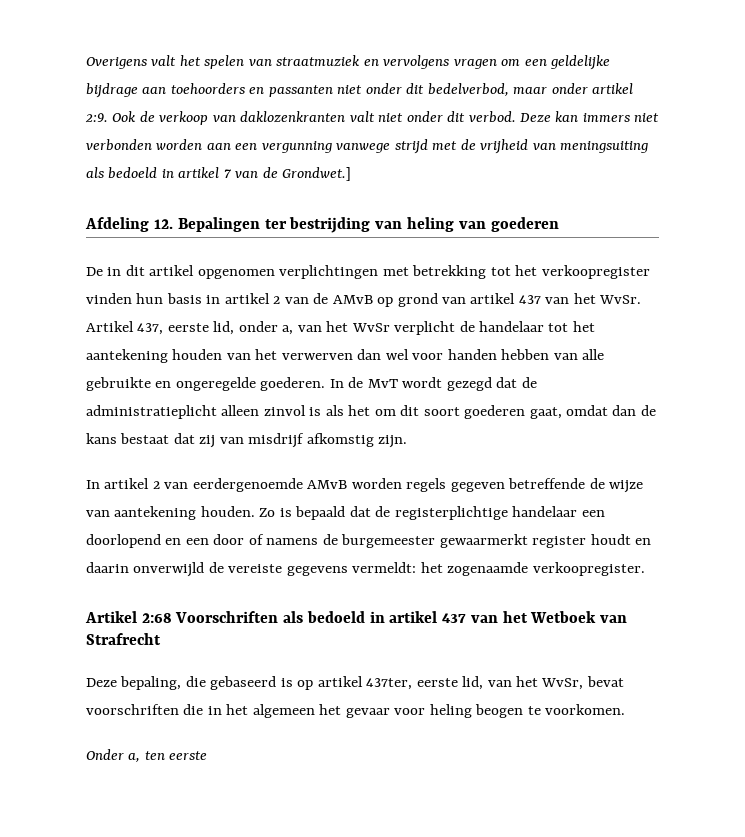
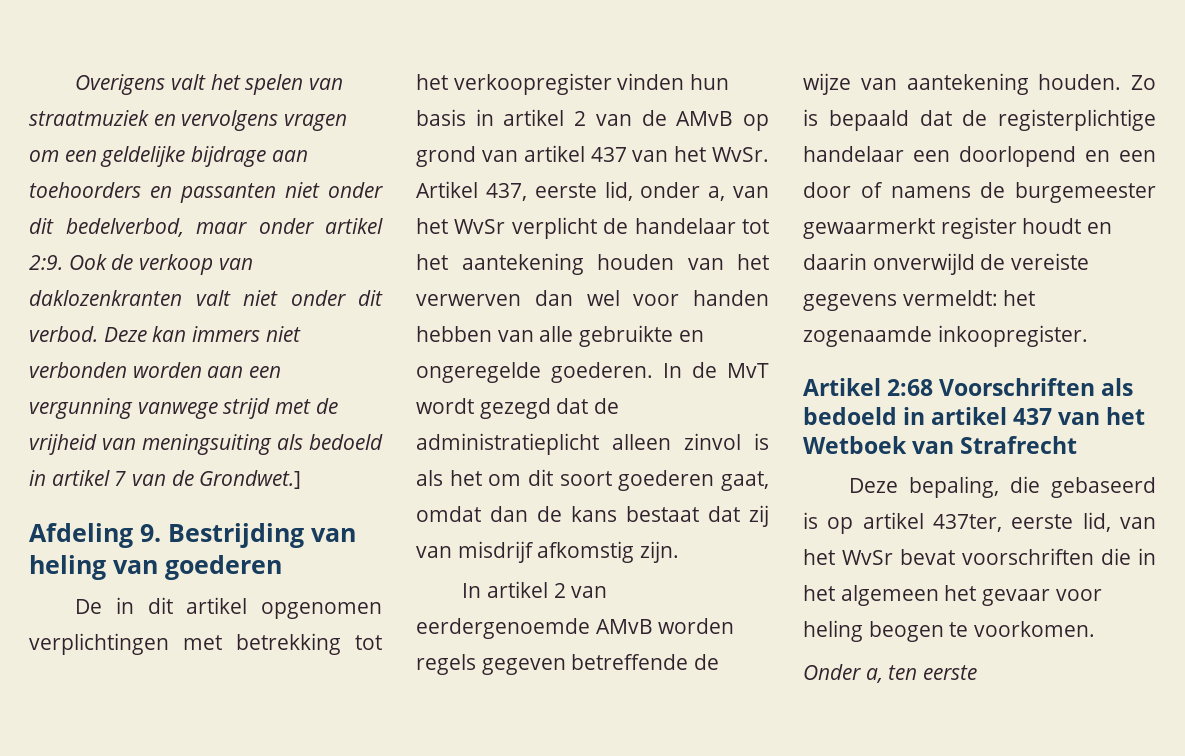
- Afdeling 12. Bepalingen ter bestrijding van heling van goederen
+ Afdeling 9. Bestrijding van heling van goederen
- Zo is bepaald dat de registerplichtige handelaar een doorlopend en een door of namens de burgemeester gewaarmerkt register houdt en daarin onverwijld de vereiste gegevens vermeldt: het zogenaamde verkoopregister.
+ Zo is bepaald dat de registerplichtige handelaar een doorlopend en een door of namens de burgemeester gewaarmerkt register houdt en daarin onverwijld de vereiste gegevens vermeldt: het zogenaamde inkoopregister.
- Deze bepaling, die gebaseerd is op artikel 437ter, eerste lid, van het WvSr, bevat voorschriften die in het algemeen het gevaar voor heling beogen te voorkomen.
+ Deze bepaling, die gebaseerd is op artikel 437ter, eerste lid, van het WvSr bevat voorschriften die in het algemeen het gevaar voor heling beogen te voorkomen.

